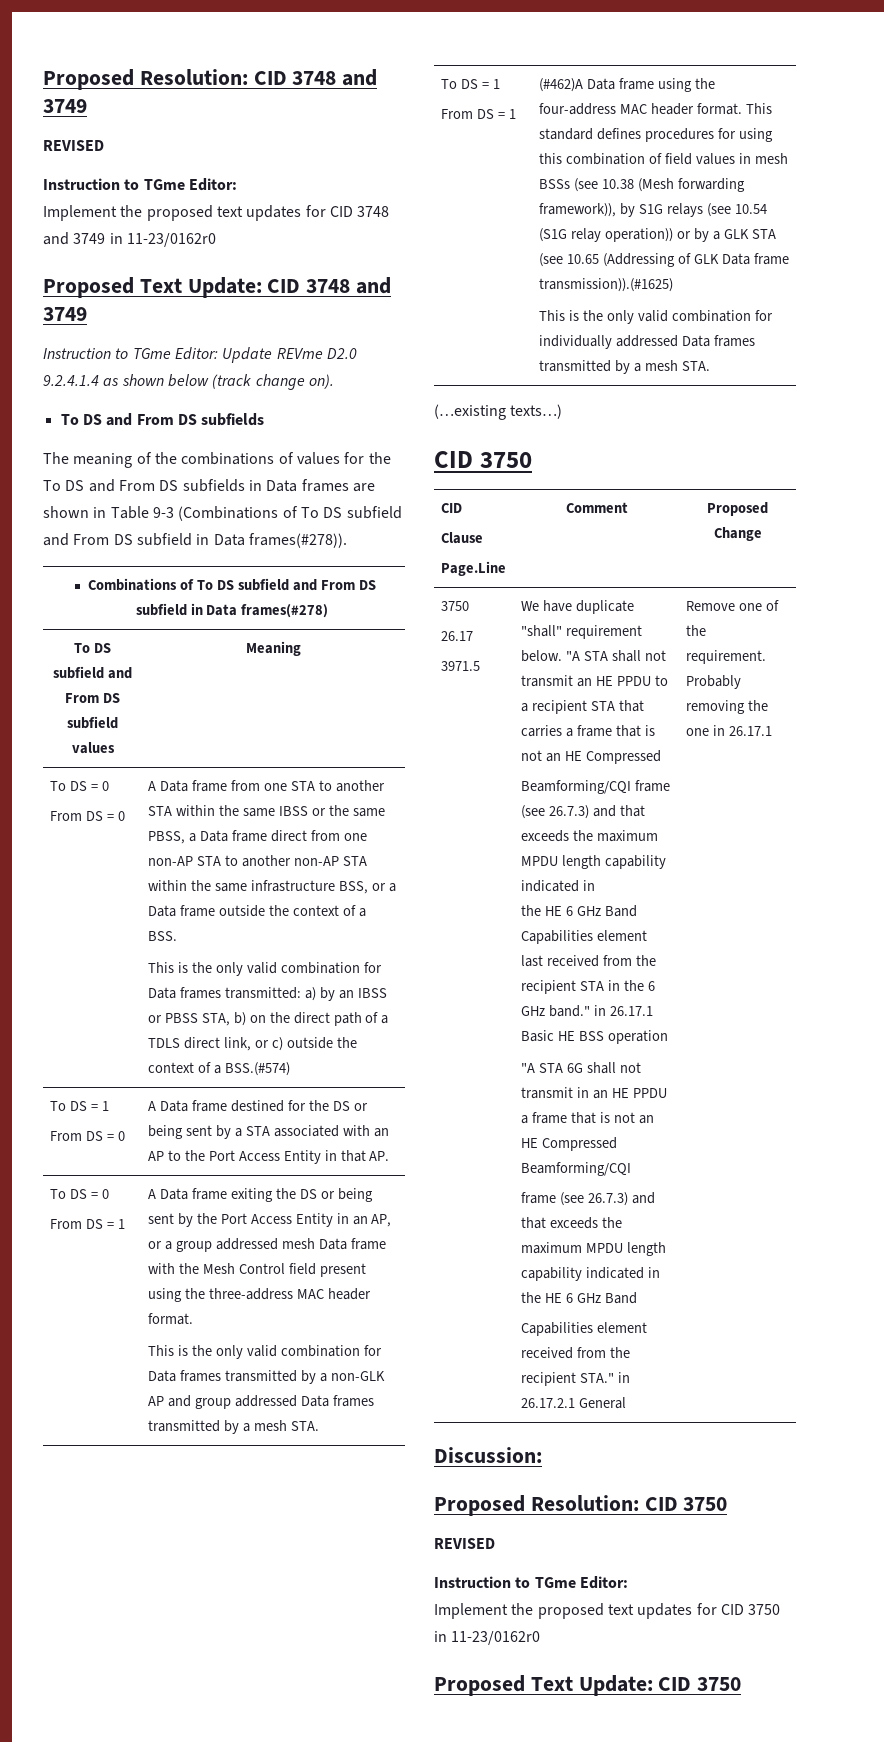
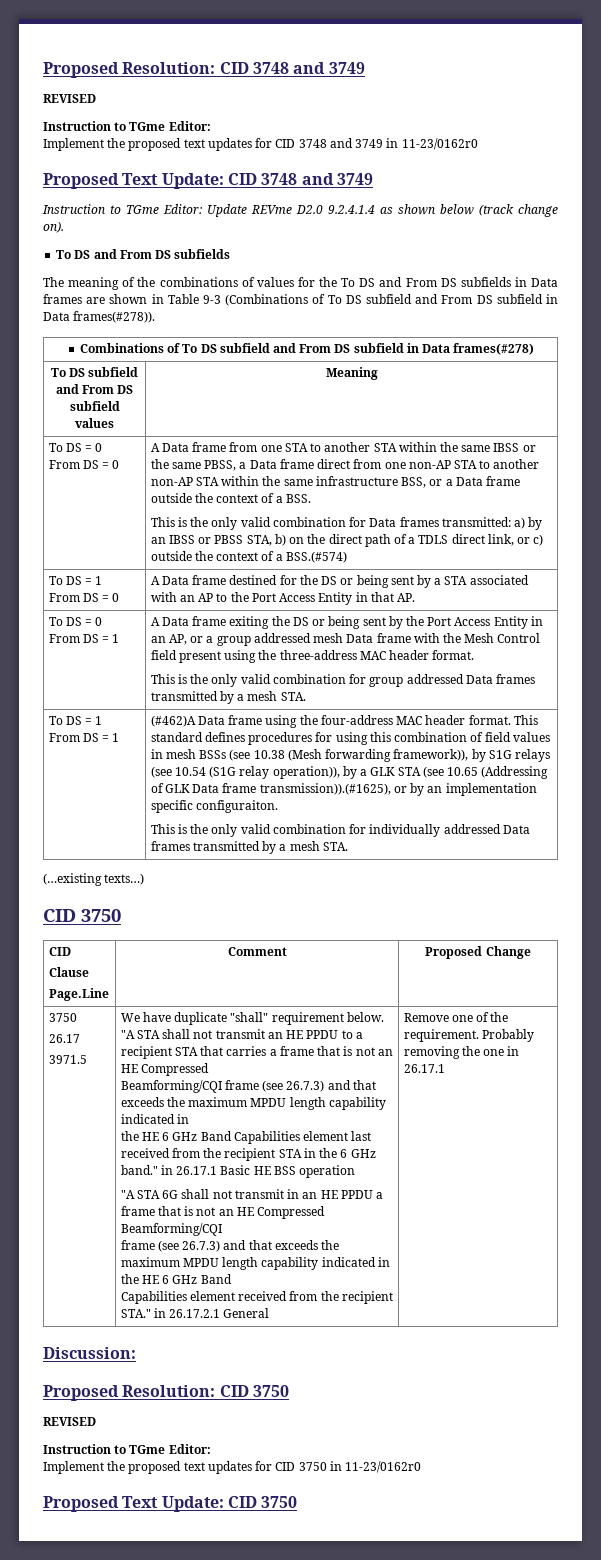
- This is the only valid combination for Data frames transmitted by a non-GLK AP and group addressed Data frames transmitted by a mesh STA.
+ This is the only valid combination for group addressed Data frames transmitted by a mesh STA.
- This standard defines procedures for using this combination of field values in mesh BSSs (see 10.38 (Mesh forwarding framework)), by S1G relays (see 10.54 (S1G relay operation)) or by a GLK STA (see 10.65 (Addressing of GLK Data frame transmission)).(#1625)
+ This standard defines procedures for using this combination of field values in mesh BSSs (see 10.38 (Mesh forwarding framework)), by S1G relays (see 10.54 (S1G relay operation)), by a GLK STA (see 10.65 (Addressing of GLK Data frame transmission)).(#1625), or by an implementation specific configuraiton.

